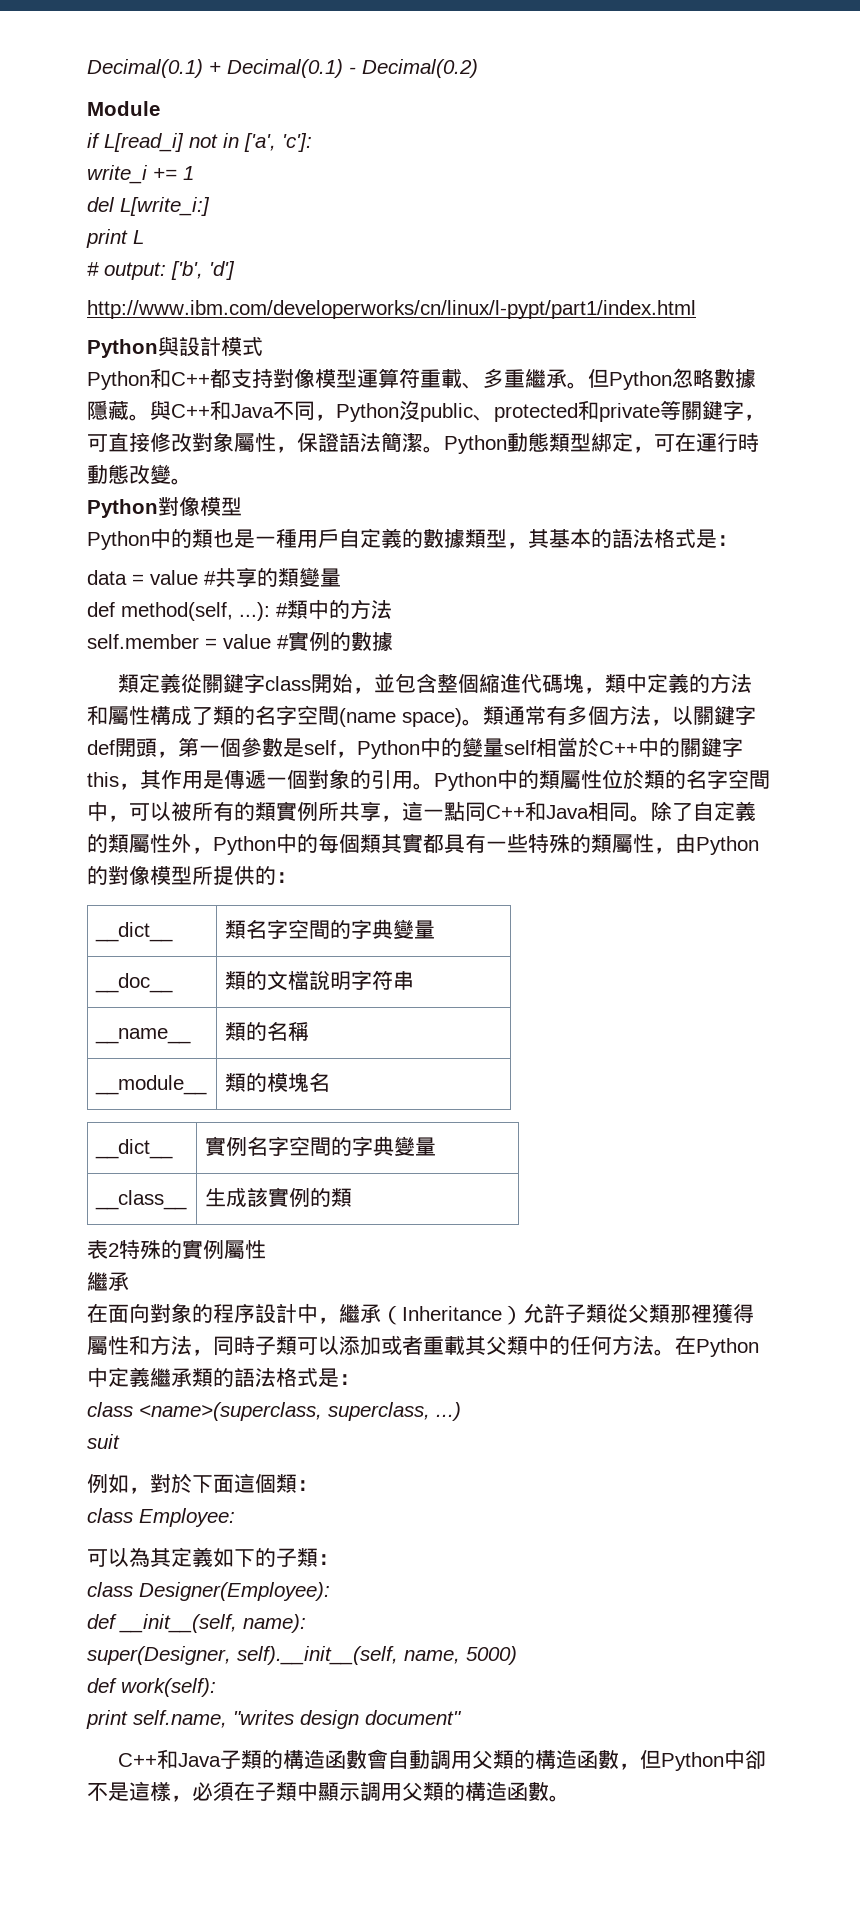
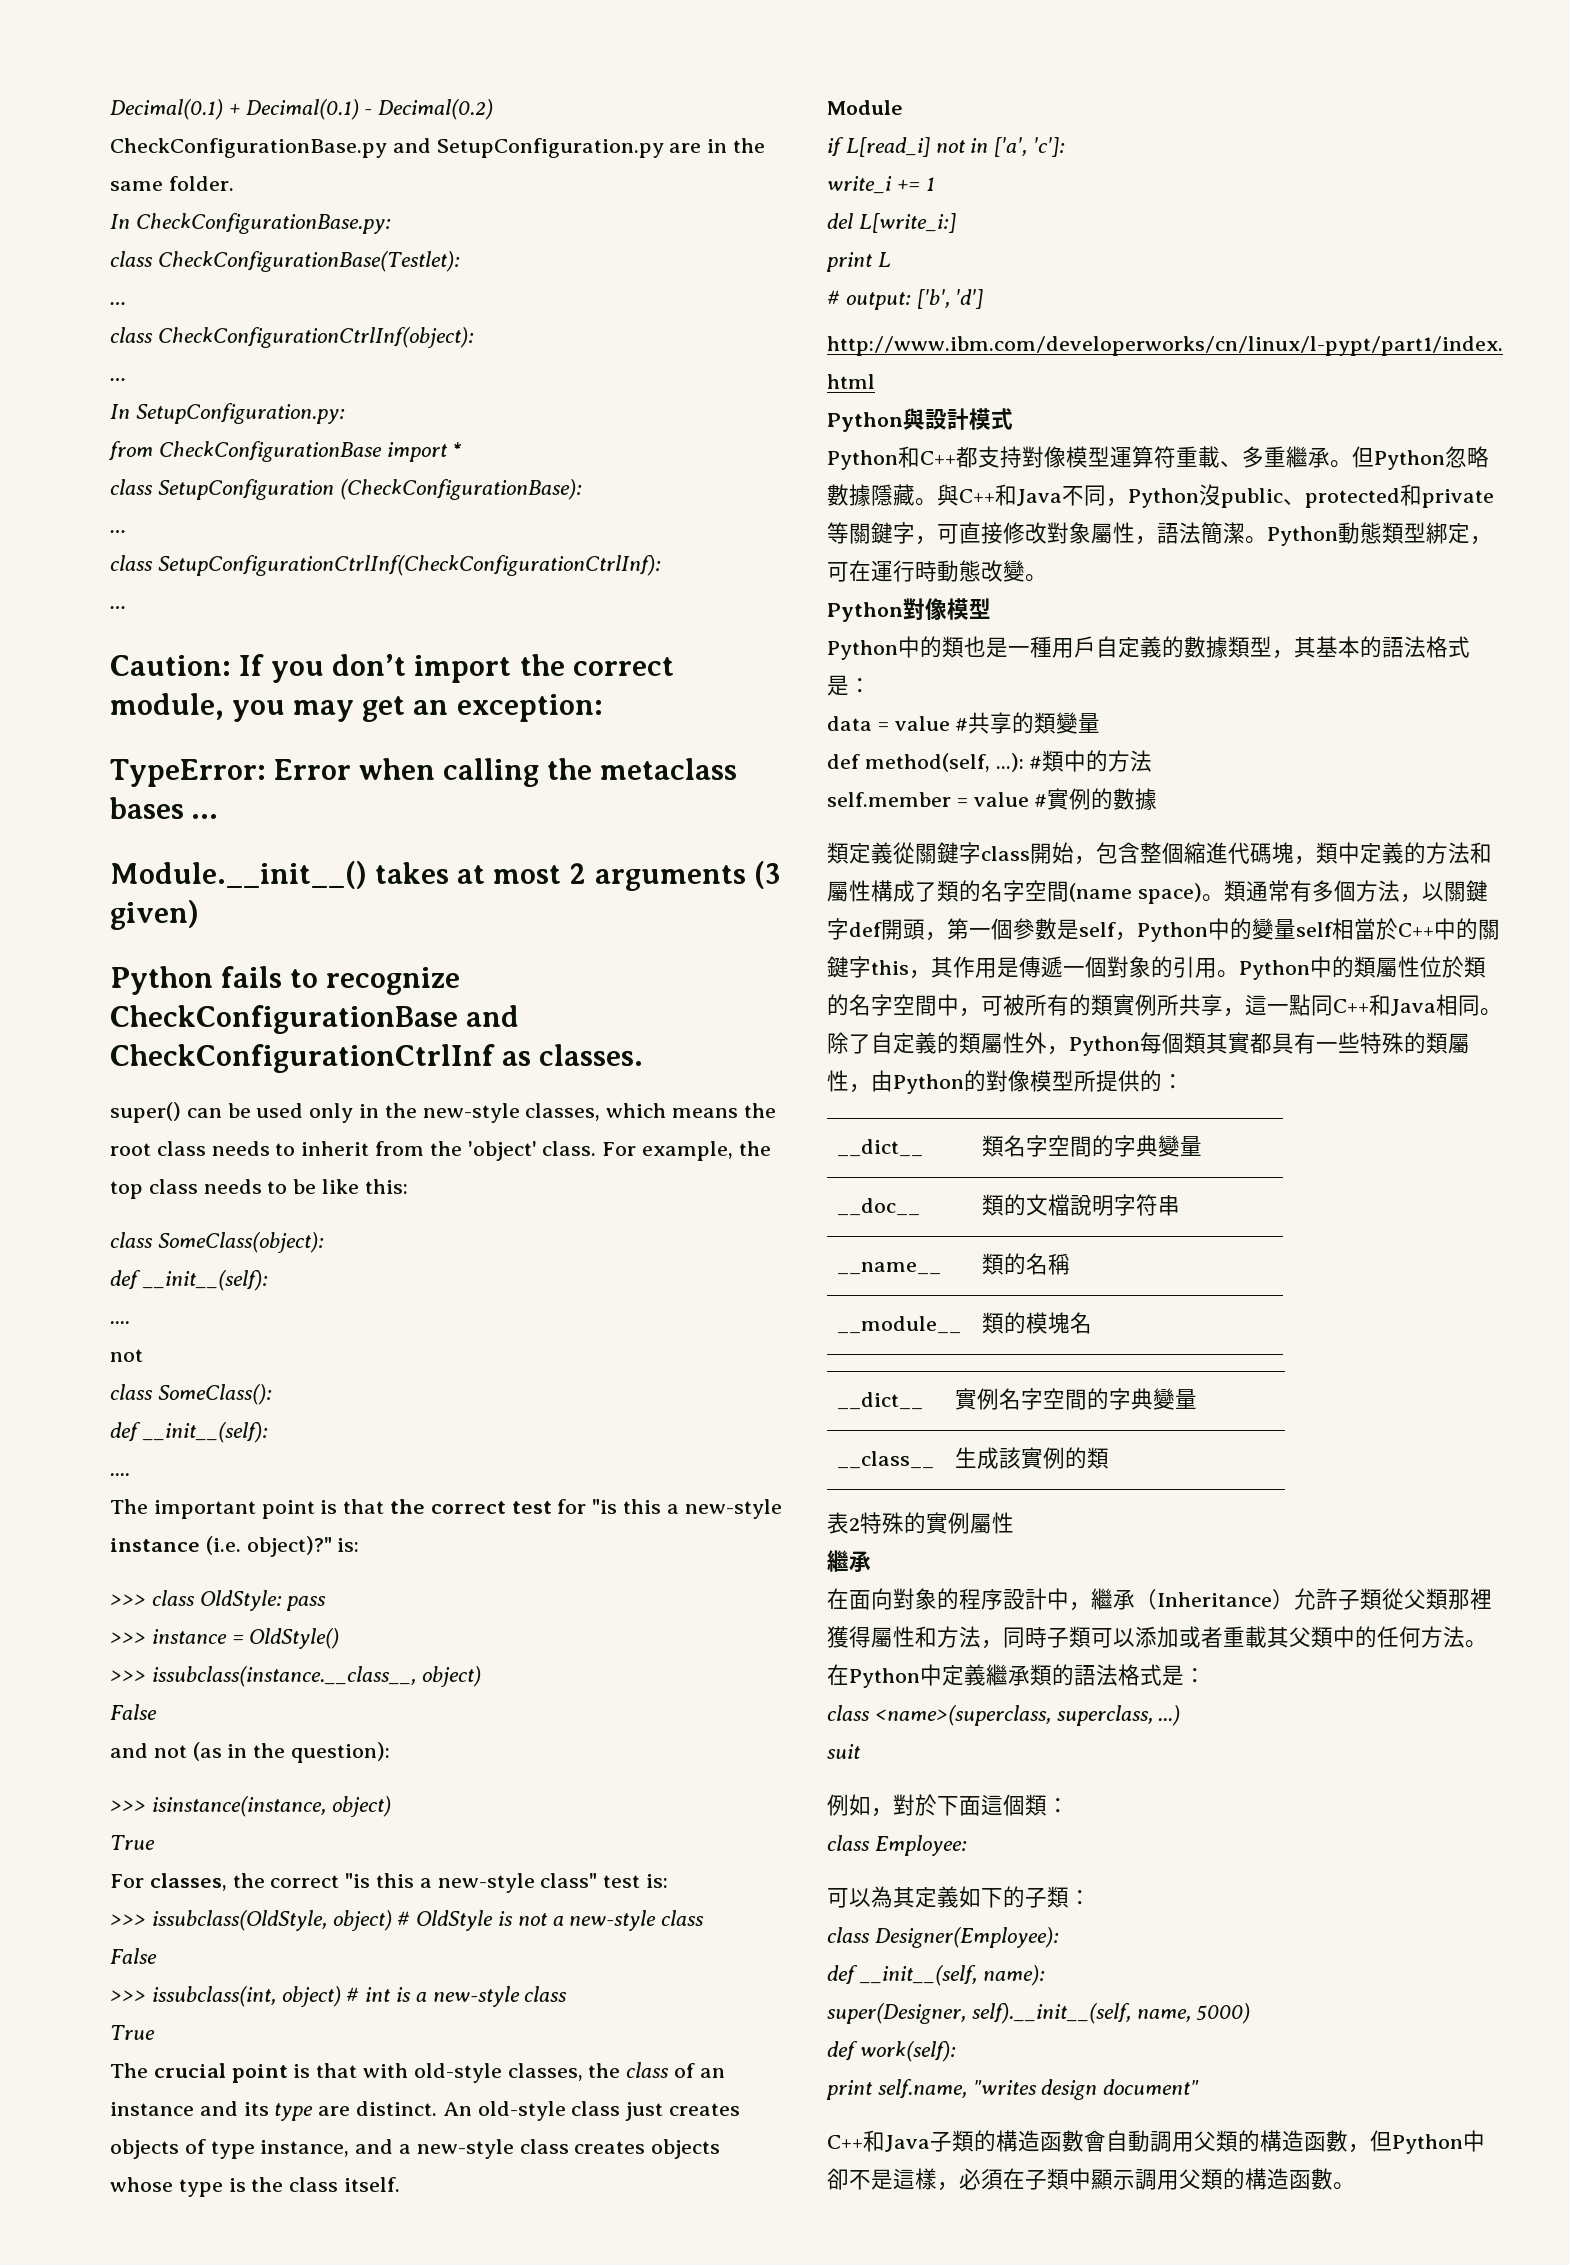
+ CheckConfigurationBase.py and SetupConfiguration.py are in the same folder.
+ In CheckConfigurationBase.py:
+ class CheckConfigurationBase(Testlet):
+ …
+ class CheckConfigurationCtrlInf(object):
+ …
+ In SetupConfiguration.py:
+ from CheckConfigurationBase import *
+ class SetupConfiguration (CheckConfigurationBase):
+ …
+ class SetupConfigurationCtrlInf(CheckConfigurationCtrlInf):
+ …
+ Caution: If you don’t import the correct module, you may get an exception:
+ TypeError: Error when calling the metaclass bases …
+ Module.__init__() takes at most 2 arguments (3 given)
+ Python fails to recognize CheckConfigurationBase and CheckConfigurationCtrlInf as classes.
+ super() can be used only in the new-style classes, which means the root class needs to inherit from the 'object' class. For example, the top class needs to be like this:
+ class SomeClass(object):
+ def __init__(self):
+ ....
+ not
+ class SomeClass():
+ def __init__(self):
+ ....
+ The important point is that the correct test for "is this a new-style instance (i.e. object)?" is:
+ >>> class OldStyle: pass
+ >>> instance = OldStyle()
+ >>> issubclass(instance.__class__, object)
+ False
+ and not (as in the question):
+ >>> isinstance(instance, object)
+ True
+ For classes, the correct "is this a new-style class" test is:
+ >>> issubclass(OldStyle, object) # OldStyle is not a new-style class
+ False
+ >>> issubclass(int, object) # int is a new-style class
+ True
+ The crucial point is that with old-style classes, the class of an instance and its type are distinct. An old-style class just creates objects of type instance, and a new-style class creates objects whose type is the class itself.
- 與C++和Java不同，Python沒public、protected和private等關鍵字，可直接修改對象屬性，保證語法簡潔。
+ 與C++和Java不同，Python沒public、protected和private等關鍵字，可直接修改對象屬性，語法簡潔。
- 類定義從關鍵字class開始，並包含整個縮進代碼塊，類中定義的方法和屬性構成了類的名字空間(name space)。
+ 類定義從關鍵字class開始，包含整個縮進代碼塊，類中定義的方法和屬性構成了類的名字空間(name space)。
- Python中的類屬性位於類的名字空間中，可以被所有的類實例所共享，這一點同C++和Java相同。
+ Python中的類屬性位於類的名字空間中，可被所有的類實例所共享，這一點同C++和Java相同。
- 除了自定義的類屬性外，Python中的每個類其實都具有一些特殊的類屬性，由Python的對像模型所提供的：
+ 除了自定義的類屬性外，Python每個類其實都具有一些特殊的類屬性，由Python的對像模型所提供的：

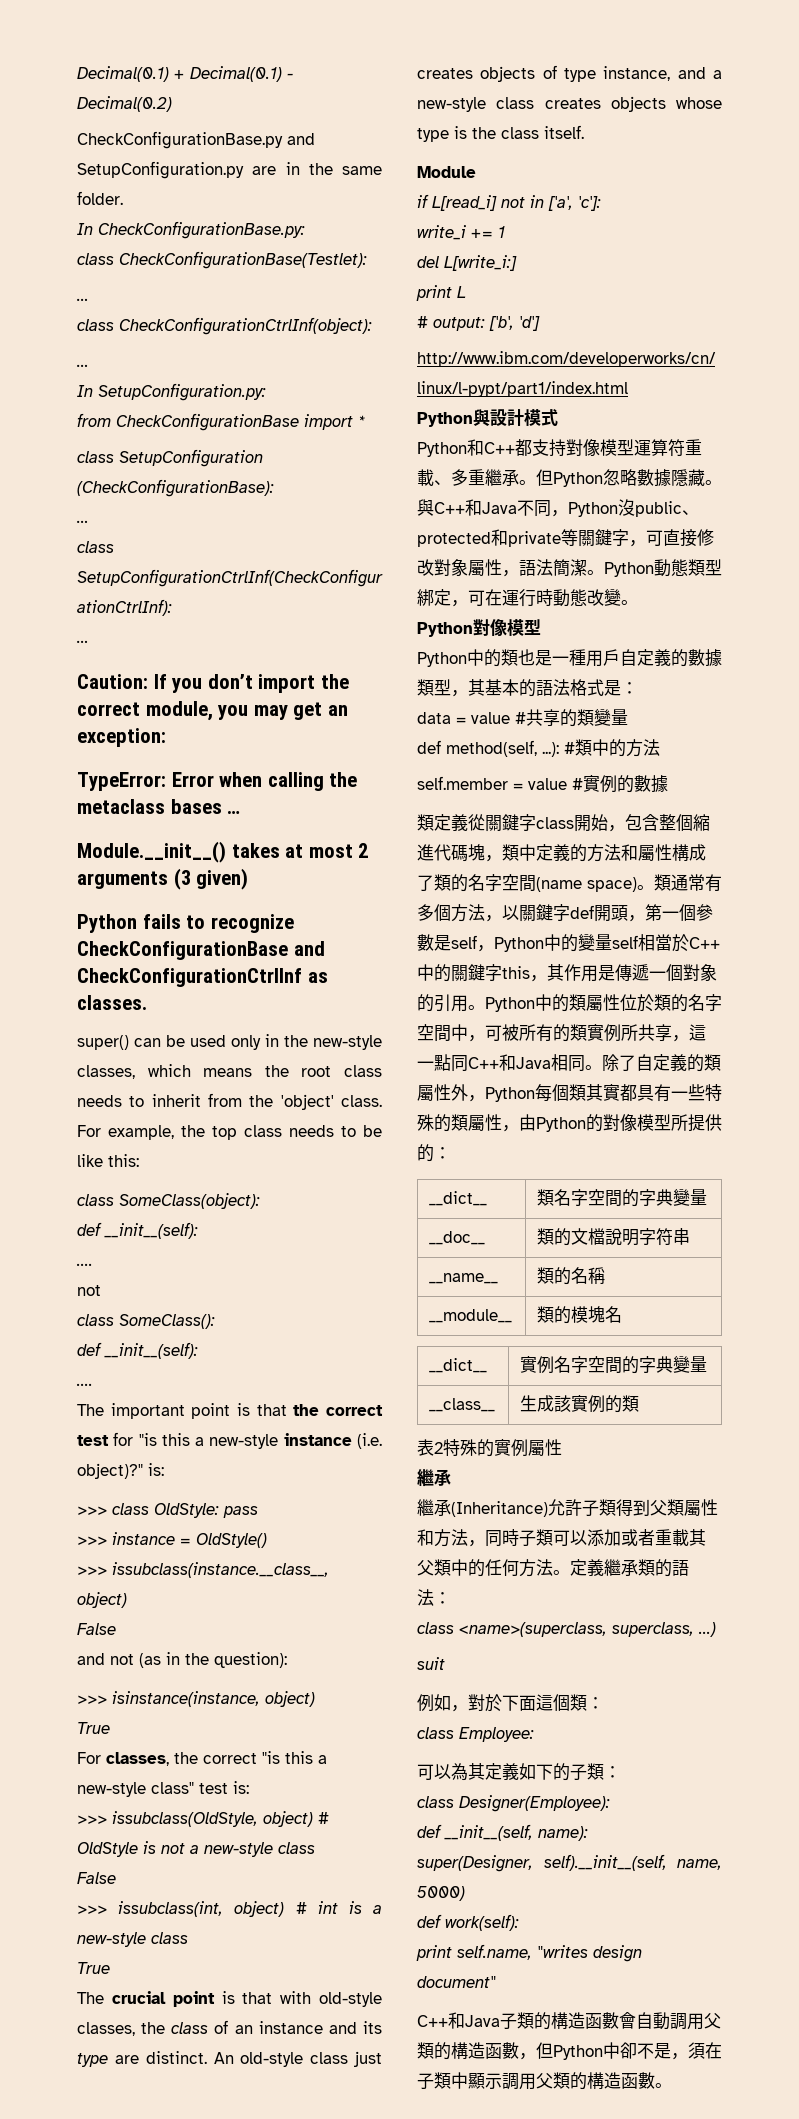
- 在面向對象的程序設計中，繼承（Inheritance）允許子類從父類那裡獲得屬性和方法，同時子類可以添加或者重載其父類中的任何方法。
+ 繼承(Inheritance)允許子類得到父類屬性和方法，同時子類可以添加或者重載其父類中的任何方法。
- 在Python中定義繼承類的語法格式是：
+ 定義繼承類的語法：
- C++和Java子類的構造函數會自動調用父類的構造函數，但Python中卻不是這樣，必須在子類中顯示調用父類的構造函數。
+ C++和Java子類的構造函數會自動調用父類的構造函數，但Python中卻不是，須在子類中顯示調用父類的構造函數。

